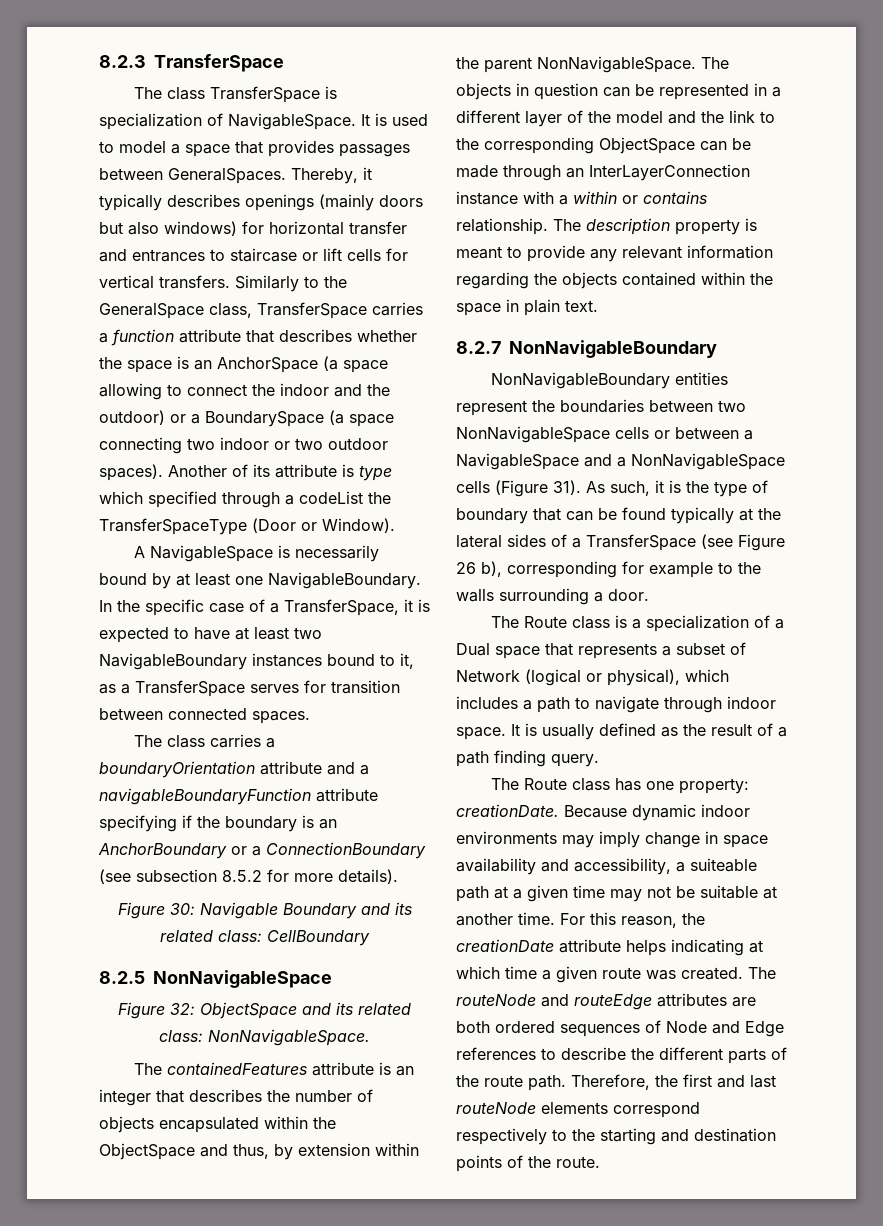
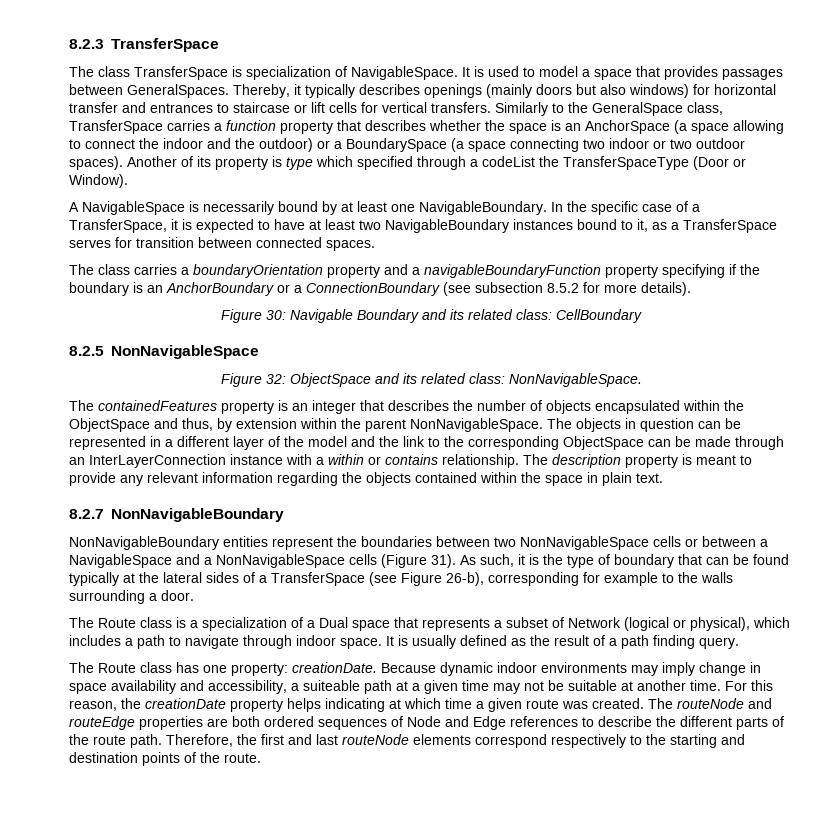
- Similarly to the GeneralSpace class, TransferSpace carries a function attribute that describes whether the space is an AnchorSpace (a space allowing to connect the indoor and the outdoor) or a BoundarySpace (a space connecting two indoor or two outdoor spaces).
+ Similarly to the GeneralSpace class, TransferSpace carries a function property that describes whether the space is an AnchorSpace (a space allowing to connect the indoor and the outdoor) or a BoundarySpace (a space connecting two indoor or two outdoor spaces).
- Another of its attribute is type which specified through a codeList the TransferSpaceType (Door or Window).
+ Another of its property is type which specified through a codeList the TransferSpaceType (Door or Window).
- The class carries a boundaryOrientation attribute and a navigableBoundaryFunction attribute specifying if the boundary is an AnchorBoundary or a ConnectionBoundary (see subsection 8.5.2 for more details).
+ The class carries a boundaryOrientation property and a navigableBoundaryFunction property specifying if the boundary is an AnchorBoundary or a ConnectionBoundary (see subsection 8.5.2 for more details).
- The containedFeatures attribute is an integer that describes the number of objects encapsulated within the ObjectSpace and thus, by extension within the parent NonNavigableSpace.
+ The containedFeatures property is an integer that describes the number of objects encapsulated within the ObjectSpace and thus, by extension within the parent NonNavigableSpace.
- As such, it is the type of boundary that can be found typically at the lateral sides of a TransferSpace (see Figure 26 b), corresponding for example to the walls surrounding a door.
+ As such, it is the type of boundary that can be found typically at the lateral sides of a TransferSpace (see Figure 26-b), corresponding for example to the walls surrounding a door.
- For this reason, the creationDate attribute helps indicating at which time a given route was created.
+ For this reason, the creationDate property helps indicating at which time a given route was created.
- The routeNode and routeEdge attributes are both ordered sequences of Node and Edge references to describe the different parts of the route path.
+ The routeNode and routeEdge properties are both ordered sequences of Node and Edge references to describe the different parts of the route path.

